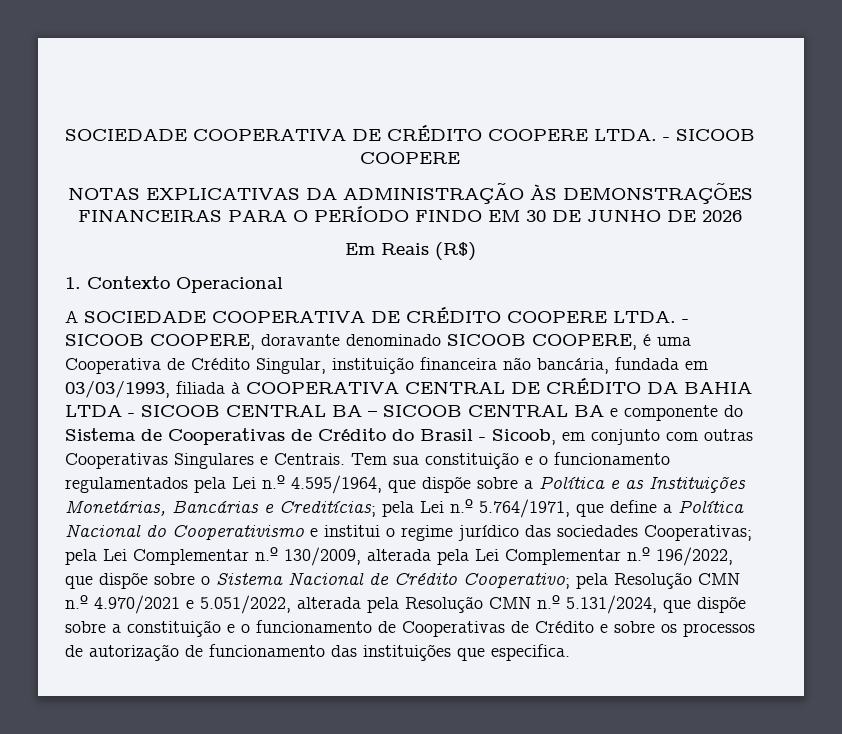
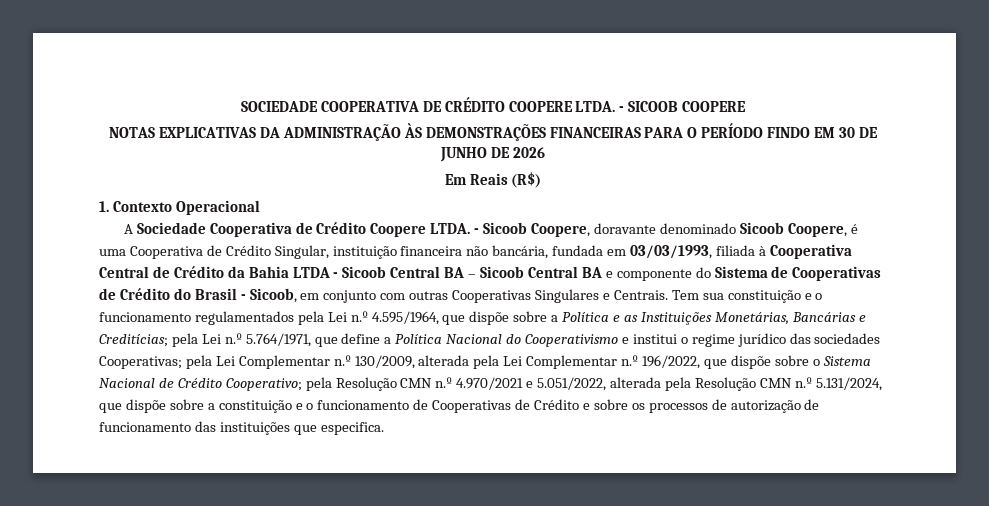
- A SOCIEDADE COOPERATIVA DE CRÉDITO COOPERE LTDA. - SICOOB COOPERE, doravante denominado SICOOB COOPERE, é uma Cooperativa de Crédito Singular, instituição financeira não bancária, fundada em 03/03/1993, filiada à COOPERATIVA CENTRAL DE CRÉDITO DA BAHIA LTDA - SICOOB CENTRAL BA – SICOOB CENTRAL BA e componente do Sistema de Cooperativas de Crédito do Brasil - Sicoob, em conjunto com outras Cooperativas Singulares e Centrais.
+ A Sociedade Cooperativa de Crédito Coopere LTDA. - Sicoob Coopere, doravante denominado Sicoob Coopere, é uma Cooperativa de Crédito Singular, instituição financeira não bancária, fundada em 03/03/1993, filiada à Cooperativa Central de Crédito da Bahia LTDA - Sicoob Central BA – Sicoob Central BA e componente do Sistema de Cooperativas de Crédito do Brasil - Sicoob, em conjunto com outras Cooperativas Singulares e Centrais.

